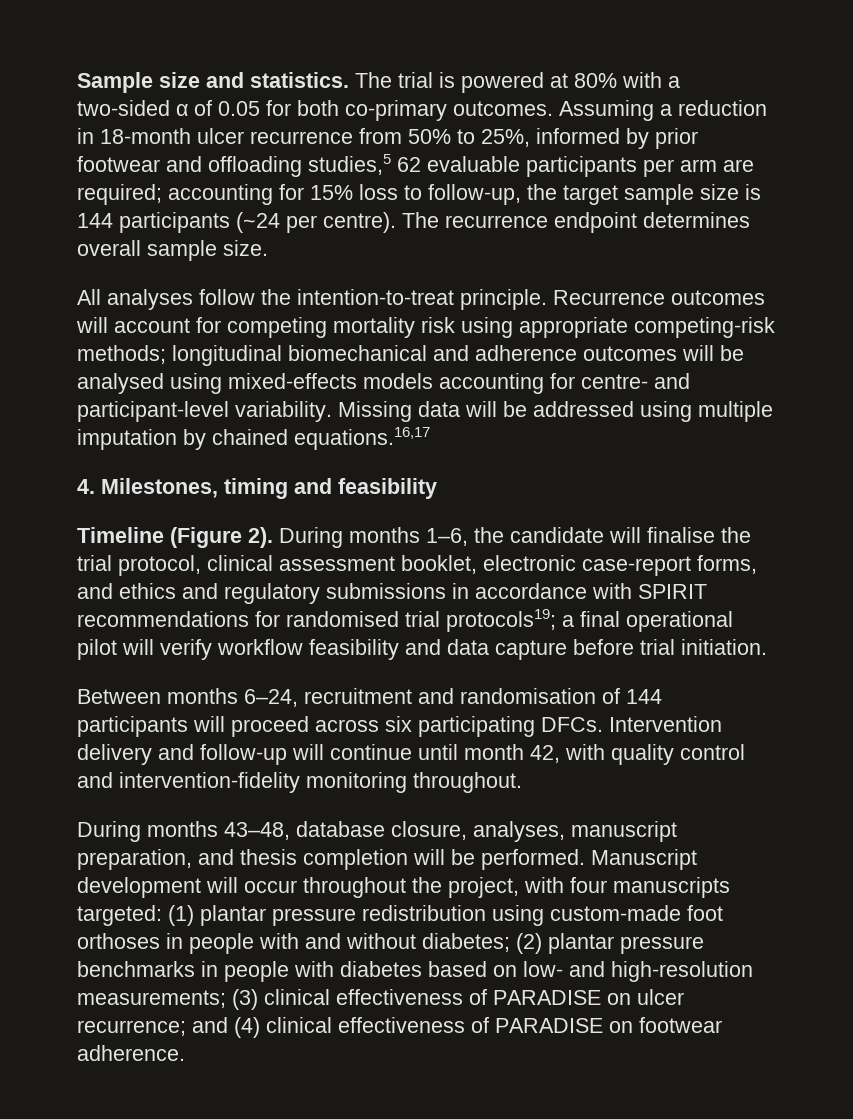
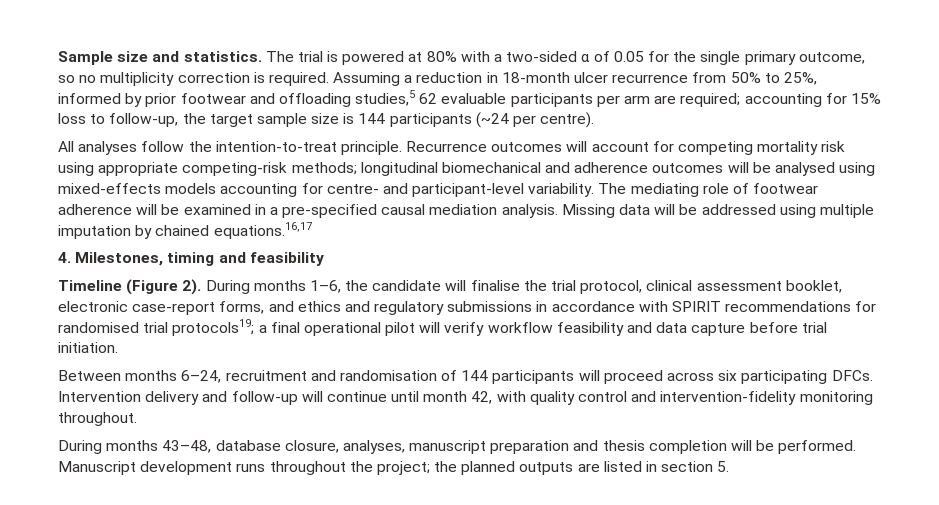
- The trial is powered at 80% with a two-sided α of 0.05 for both co-primary outcomes.
+ The trial is powered at 80% with a two-sided α of 0.05 for the single primary outcome, so no multiplicity correction is required.
- The recurrence endpoint determines overall sample size.
+ The mediating role of footwear adherence will be examined in a pre-specified causal mediation analysis.
- During months 43–48, database closure, analyses, manuscript preparation, and thesis completion will be performed.
+ During months 43–48, database closure, analyses, manuscript preparation and thesis completion will be performed.
- Manuscript development will occur throughout the project, with four manuscripts targeted: (1) plantar pressure redistribution using custom-made foot orthoses in people with and without diabetes; (2) plantar pressure benchmarks in people with diabetes based on low- and high-resolution measurements; (3) clinical effectiveness of PARADISE on ulcer recurrence; and (4) clinical effectiveness of PARADISE on footwear adherence.
+ Manuscript development runs throughout the project; the planned outputs are listed in section 5.

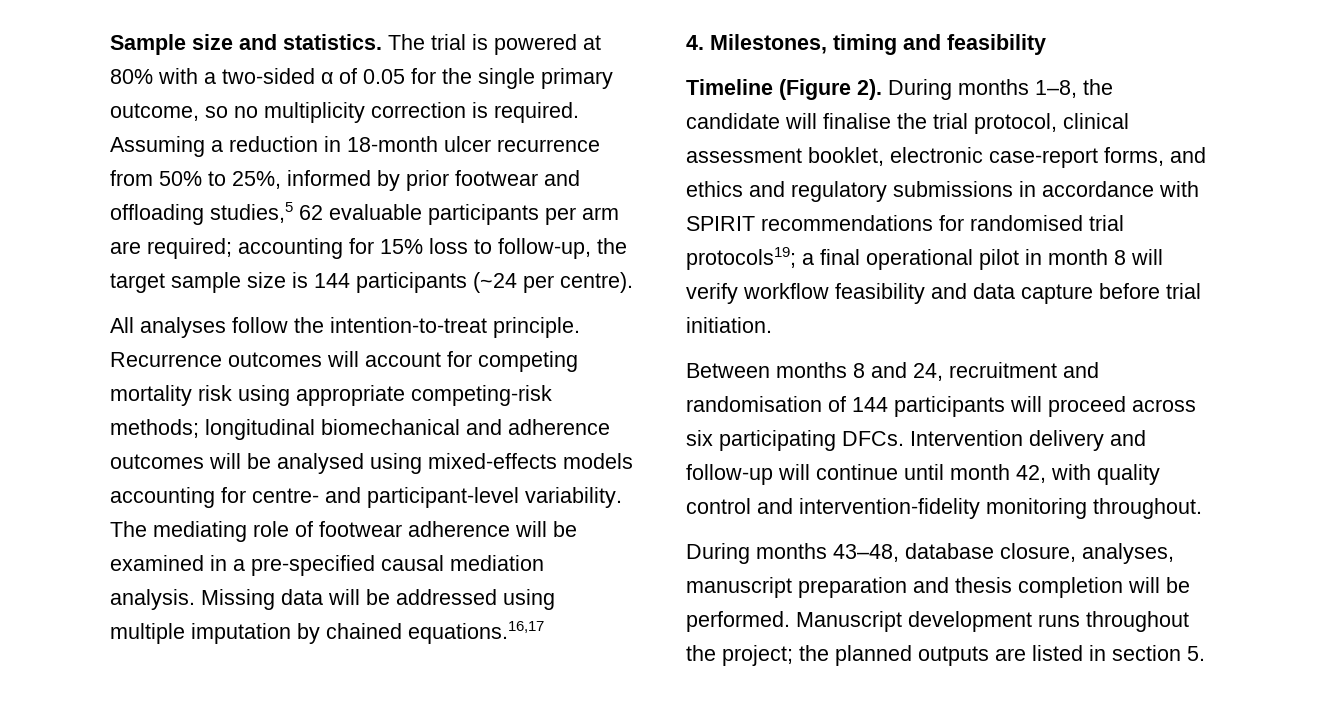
- During months 1–6, the candidate will finalise the trial protocol, clinical assessment booklet, electronic case-report forms, and ethics and regulatory submissions in accordance with SPIRIT recommendations for randomised trial protocols19; a final operational pilot will verify workflow feasibility and data capture before trial initiation.
+ During months 1–8, the candidate will finalise the trial protocol, clinical assessment booklet, electronic case-report forms, and ethics and regulatory submissions in accordance with SPIRIT recommendations for randomised trial protocols19; a final operational pilot in month 8 will verify workflow feasibility and data capture before trial initiation.
- Between months 6–24, recruitment and randomisation of 144 participants will proceed across six participating DFCs.
+ Between months 8 and 24, recruitment and randomisation of 144 participants will proceed across six participating DFCs.

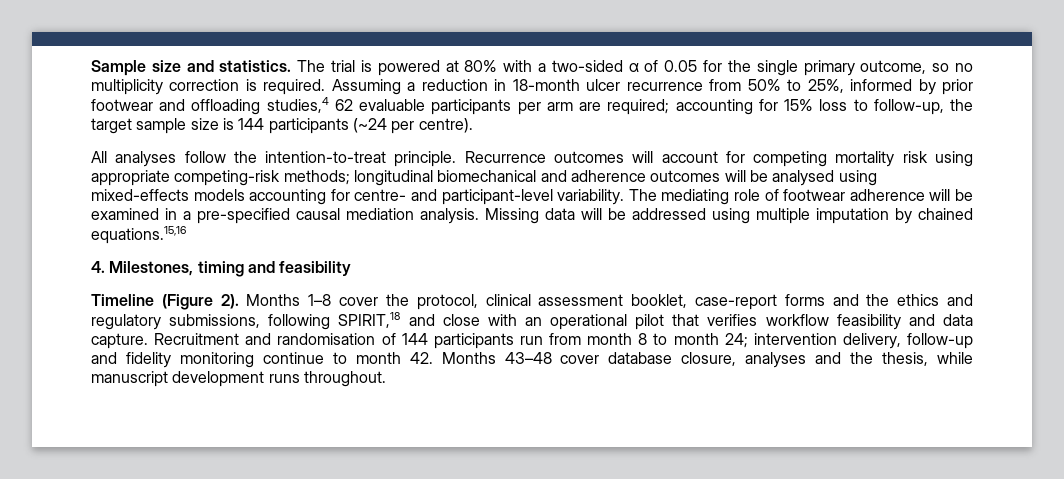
- Assuming a reduction in 18-month ulcer recurrence from 50% to 25%, informed by prior footwear and offloading studies,5 62 evaluable participants per arm are required; accounting for 15% loss to follow-up, the target sample size is 144 participants (~24 per centre).
+ Assuming a reduction in 18-month ulcer recurrence from 50% to 25%, informed by prior footwear and offloading studies,4 62 evaluable participants per arm are required; accounting for 15% loss to follow-up, the target sample size is 144 participants (~24 per centre).
- Missing data will be addressed using multiple imputation by chained equations.16,17
+ Missing data will be addressed using multiple imputation by chained equations.15,16
- During months 1–8, the candidate will finalise the trial protocol, clinical assessment booklet, electronic case-report forms, and ethics and regulatory submissions in accordance with SPIRIT recommendations for randomised trial protocols19; a final operational pilot in month 8 will verify workflow feasibility and data capture before trial initiation.
- Between months 8 and 24, recruitment and randomisation of 144 participants will proceed across six participating DFCs. Intervention delivery and follow-up will continue until month 42, with quality control and intervention-fidelity monitoring throughout.
- During months 43–48, database closure, analyses, manuscript preparation and thesis completion will be performed. Manuscript development runs throughout the project; the planned outputs are listed in section 5.
+ Months 1–8 cover the protocol, clinical assessment booklet, case-report forms and the ethics and regulatory submissions, following SPIRIT,18 and close with an operational pilot that verifies workflow feasibility and data capture. Recruitment and randomisation of 144 participants run from month 8 to month 24; intervention delivery, follow-up and fidelity monitoring continue to month 42. Months 43–48 cover database closure, analyses and the thesis, while manuscript development runs throughout.

